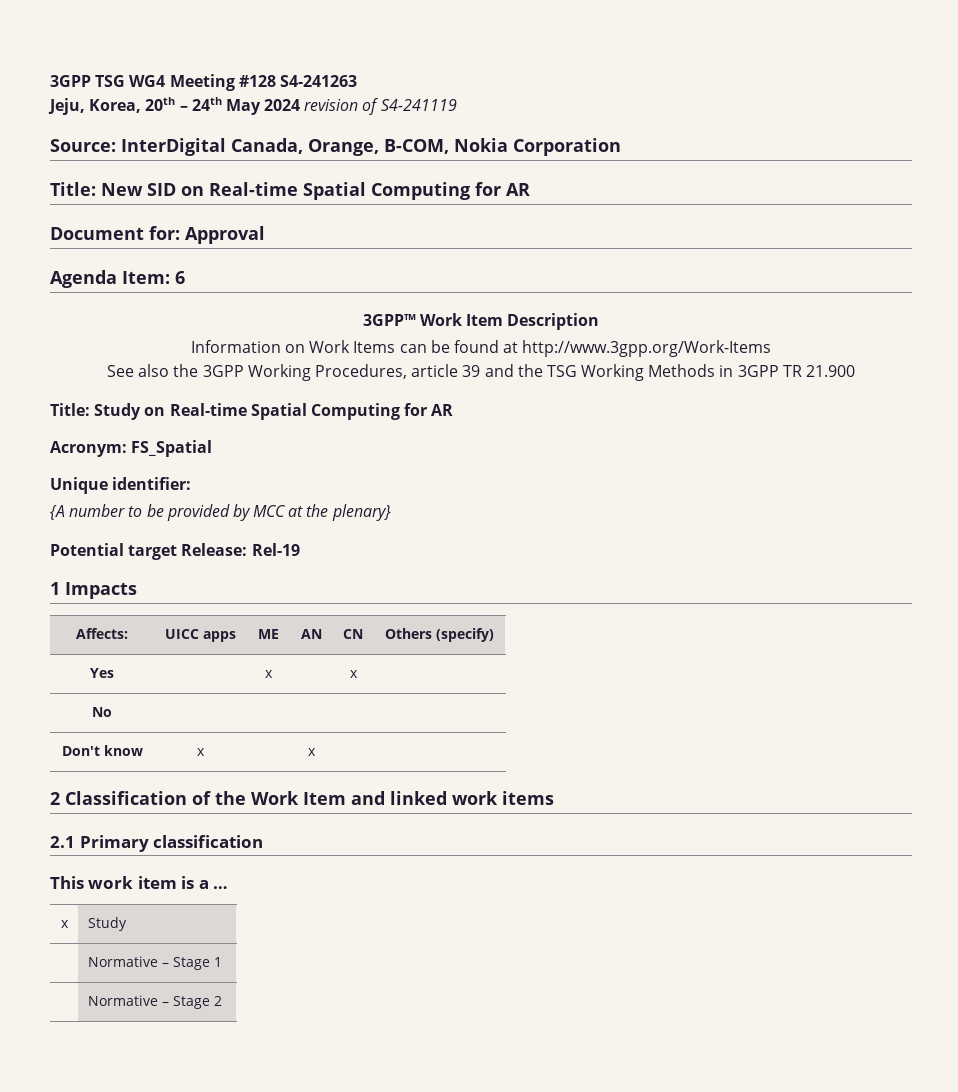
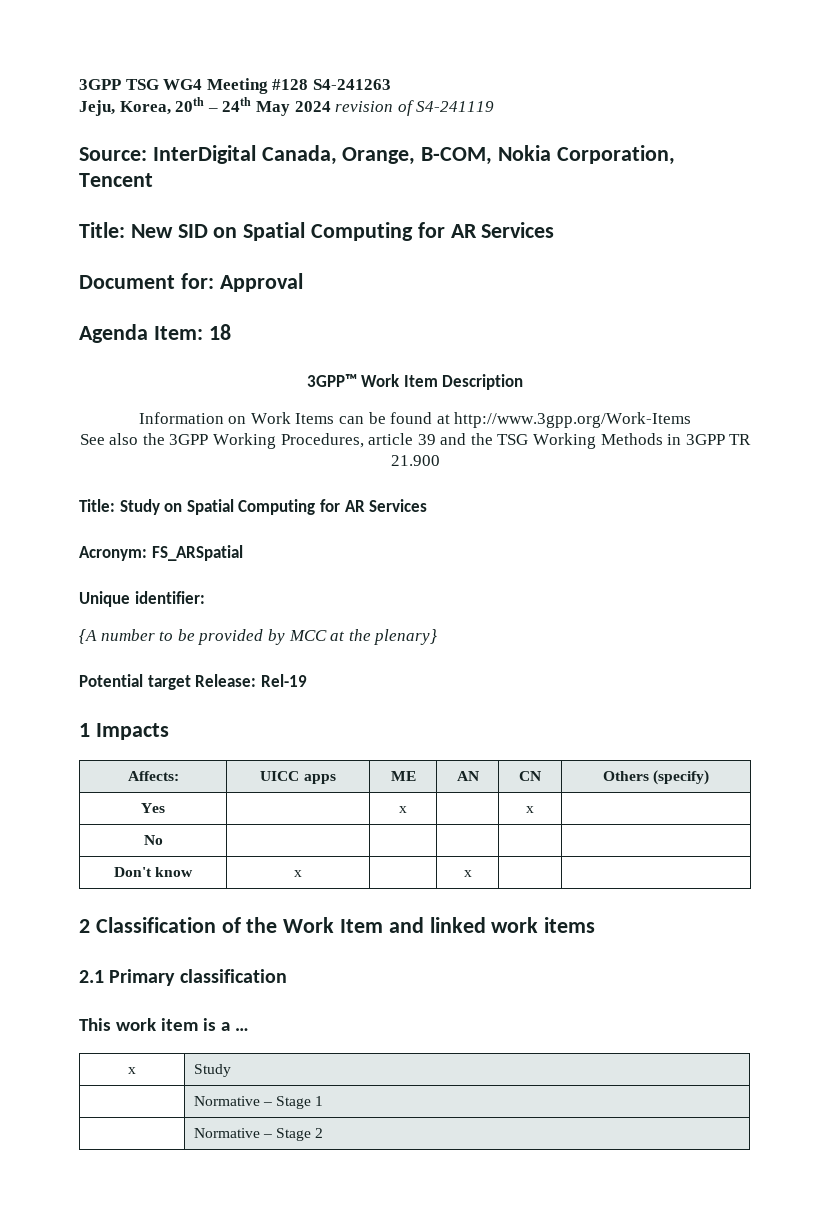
- Source: InterDigital Canada, Orange, B-COM, Nokia Corporation
+ Source: InterDigital Canada, Orange, B-COM, Nokia Corporation, Tencent
- Title: New SID on Real-time Spatial Computing for AR
+ Title: New SID on Spatial Computing for AR Services
- Agenda Item: 6
+ Agenda Item: 18
- Title: Study on Real-time Spatial Computing for AR
+ Title: Study on Spatial Computing for AR Services
- Acronym: FS_Spatial
+ Acronym: FS_ARSpatial

